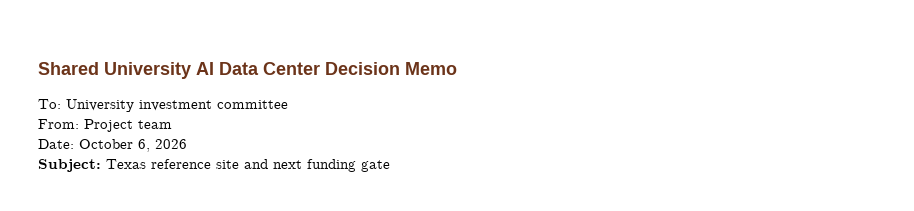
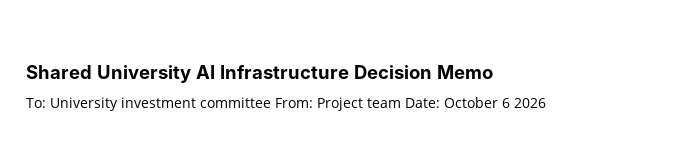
- Shared University AI Data Center Decision Memo
+ Shared University AI Infrastructure Decision Memo
- To: University investment committee
- From: Project team
- Date: October 6, 2026
+ To: University investment committee From: Project team Date: October 6 2026
- Subject: Texas reference site and next funding gate

